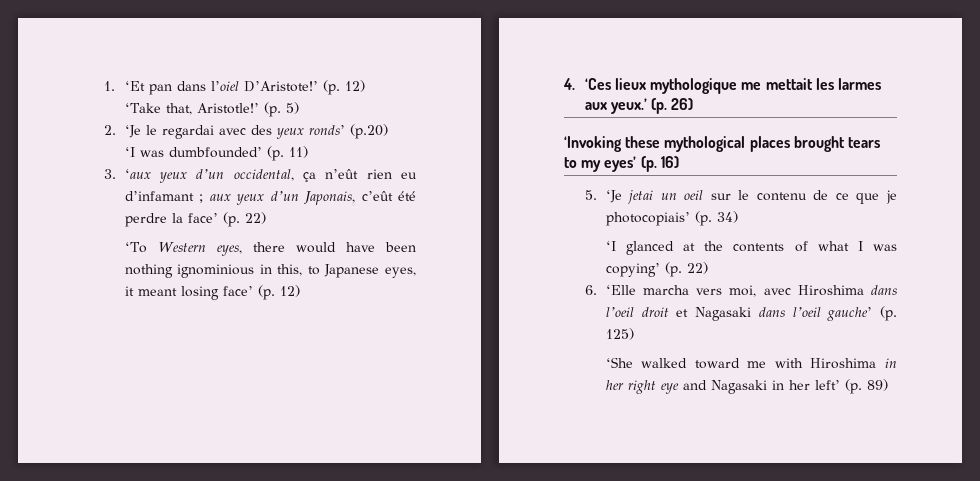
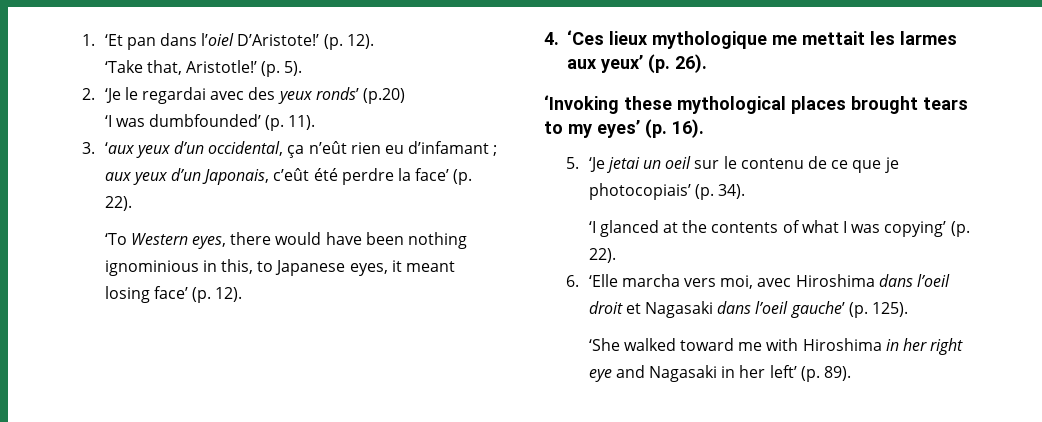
- 1. ‘Et pan dans l’oiel D’Aristote!’ (p. 12)
+ 1. ‘Et pan dans l’oiel D’Aristote!’ (p. 12).
- (p. 5)
+ (p. 5).
- ‘I was dumbfounded’ (p. 11)
+ ‘I was dumbfounded’ (p. 11).
- 3. ‘aux yeux d’un occidental, ça n’eût rien eu d’infamant ; aux yeux d’un Japonais, c’eût été perdre la face’ (p. 22)
+ 3. ‘aux yeux d’un occidental, ça n’eût rien eu d’infamant ; aux yeux d’un Japonais, c’eût été perdre la face’ (p. 22).
- ‘To Western eyes, there would have been nothing ignominious in this, to Japanese eyes, it meant losing face’ (p. 12)
+ ‘To Western eyes, there would have been nothing ignominious in this, to Japanese eyes, it meant losing face’ (p. 12).
- 4. ‘Ces lieux mythologique me mettait les larmes aux yeux.’ (p. 26)
+ 4. ‘Ces lieux mythologique me mettait les larmes aux yeux’ (p. 26).
- ‘Invoking these mythological places brought tears to my eyes’ (p. 16)
+ ‘Invoking these mythological places brought tears to my eyes’ (p. 16).
- 5. ‘Je jetai un oeil sur le contenu de ce que je photocopiais’ (p. 34)
+ 5. ‘Je jetai un oeil sur le contenu de ce que je photocopiais’ (p. 34).
- ‘I glanced at the contents of what I was copying’ (p. 22)
+ ‘I glanced at the contents of what I was copying’ (p. 22).
- 6. ‘Elle marcha vers moi, avec Hiroshima dans l’oeil droit et Nagasaki dans l’oeil gauche’ (p. 125)
+ 6. ‘Elle marcha vers moi, avec Hiroshima dans l’oeil droit et Nagasaki dans l’oeil gauche’ (p. 125).
- ‘She walked toward me with Hiroshima in her right eye and Nagasaki in her left’ (p. 89)
+ ‘She walked toward me with Hiroshima in her right eye and Nagasaki in her left’ (p. 89).

